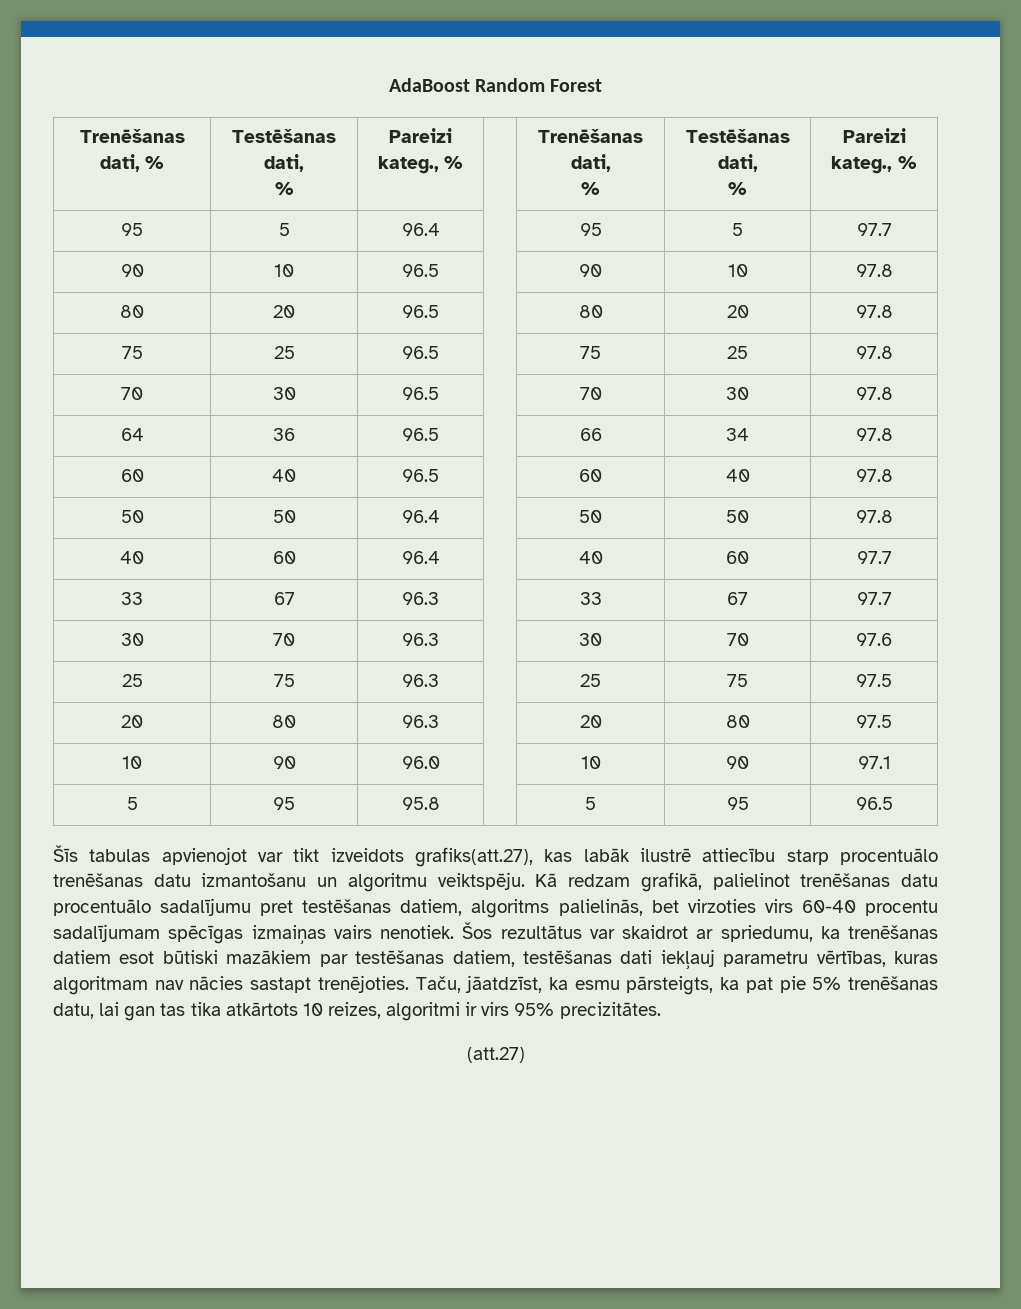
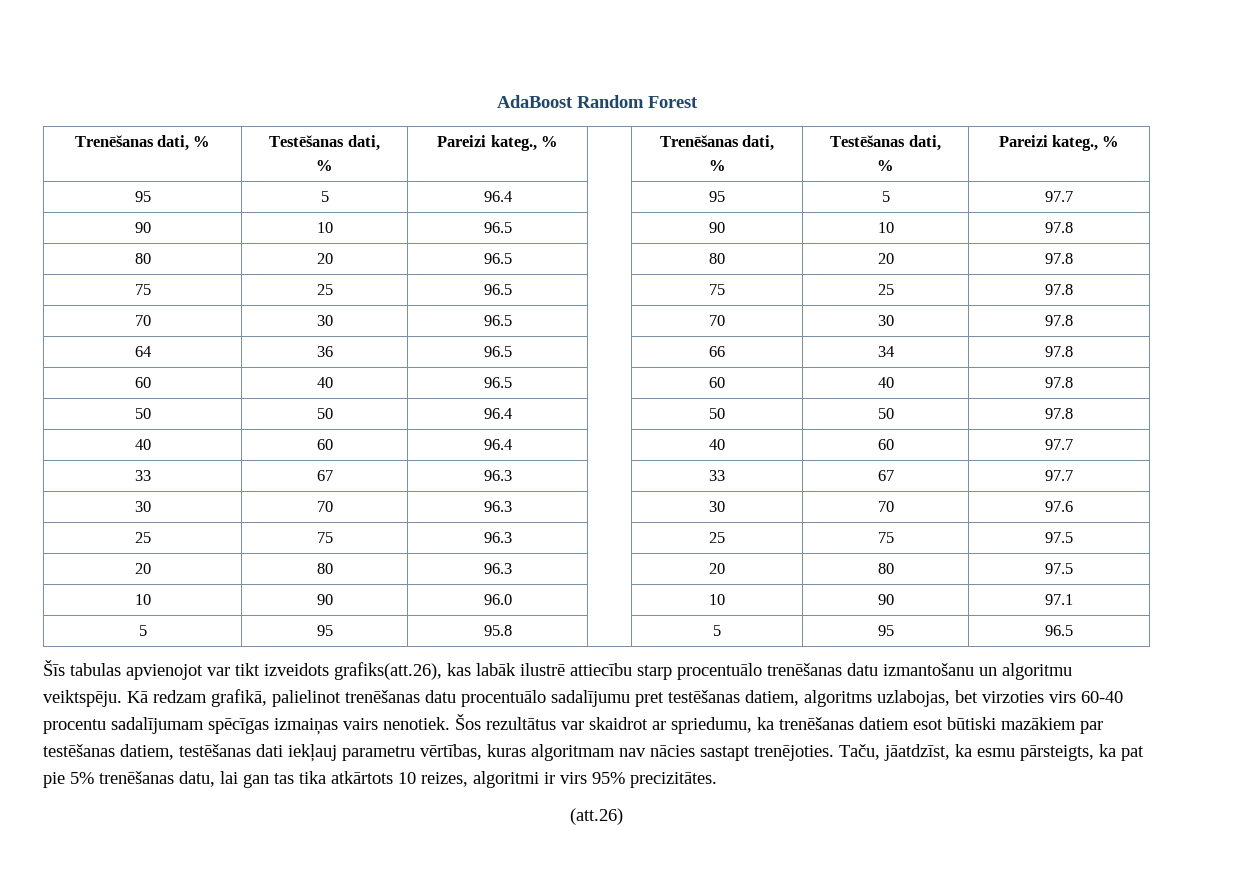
- Šīs tabulas apvienojot var tikt izveidots grafiks(att.27), kas labāk ilustrē attiecību starp procentuālo trenēšanas datu izmantošanu un algoritmu veiktspēju.
+ Šīs tabulas apvienojot var tikt izveidots grafiks(att.26), kas labāk ilustrē attiecību starp procentuālo trenēšanas datu izmantošanu un algoritmu veiktspēju.
- Kā redzam grafikā, palielinot trenēšanas datu procentuālo sadalījumu pret testēšanas datiem, algoritms palielinās, bet virzoties virs 60-40 procentu sadalījumam spēcīgas izmaiņas vairs nenotiek.
+ Kā redzam grafikā, palielinot trenēšanas datu procentuālo sadalījumu pret testēšanas datiem, algoritms uzlabojas, bet virzoties virs 60-40 procentu sadalījumam spēcīgas izmaiņas vairs nenotiek.
- (att.27)
+ (att.26)

